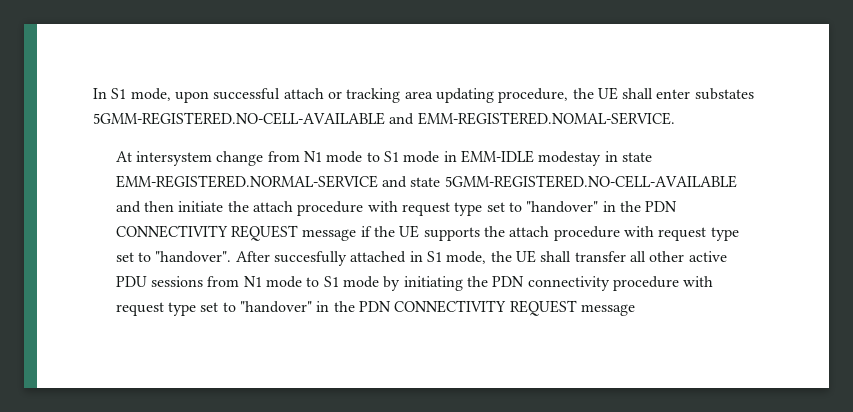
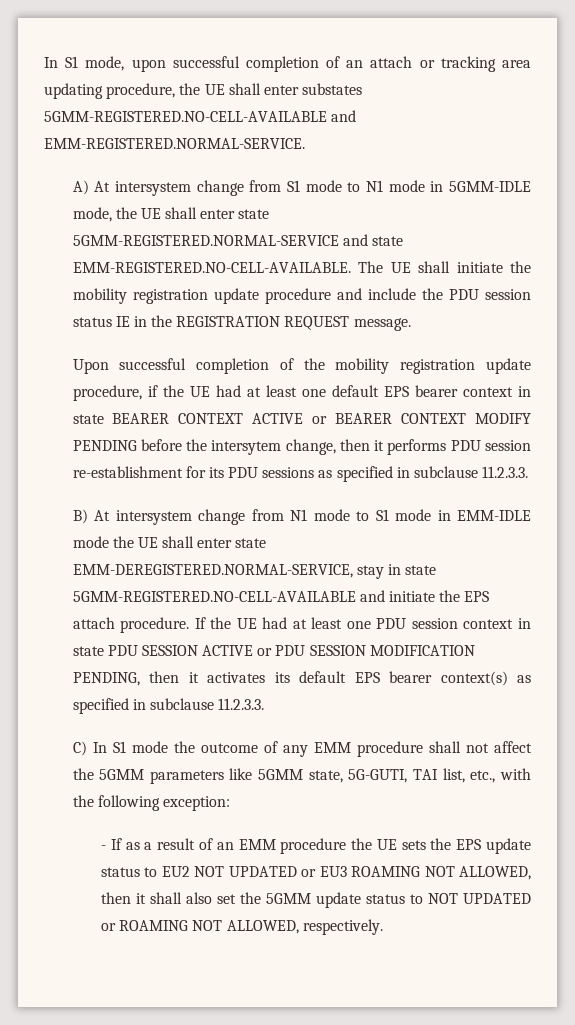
- In S1 mode, upon successful attach or tracking area updating procedure, the UE shall enter substates 5GMM-REGISTERED.NO-CELL-AVAILABLE and EMM-REGISTERED.NOMAL-SERVICE.
- At intersystem change from N1 mode to S1 mode in EMM-IDLE modestay in state EMM-REGISTERED.NORMAL-SERVICE and state 5GMM-REGISTERED.NO-CELL-AVAILABLE and then initiate the attach procedure with request type set to "handover" in the PDN CONNECTIVITY REQUEST message if the UE supports the attach procedure with request type set to "handover". After succesfully attached in S1 mode, the UE shall transfer all other active PDU sessions from N1 mode to S1 mode by initiating the PDN connectivity procedure with request type set to "handover" in the PDN CONNECTIVITY REQUEST message
+ In S1 mode, upon successful completion of an attach or tracking area updating procedure, the UE shall enter substates 5GMM-REGISTERED.NO-CELL-AVAILABLE and EMM-REGISTERED.NORMAL-SERVICE.
+ A) At intersystem change from S1 mode to N1 mode in 5GMM-IDLE mode, the UE shall enter state 5GMM-REGISTERED.NORMAL-SERVICE and state EMM-REGISTERED.NO-CELL-AVAILABLE. The UE shall initiate the mobility registration update procedure and include the PDU session status IE in the REGISTRATION REQUEST message.
+ Upon successful completion of the mobility registration update procedure, if the UE had at least one default EPS bearer context in state BEARER CONTEXT ACTIVE or BEARER CONTEXT MODIFY PENDING before the intersytem change, then it performs PDU session re-establishment for its PDU sessions as specified in subclause 11.2.3.3.
+ B) At intersystem change from N1 mode to S1 mode in EMM-IDLE mode the UE shall enter state EMM-DEREGISTERED.NORMAL-SERVICE, stay in state 5GMM-REGISTERED.NO-CELL-AVAILABLE and initiate the EPS attach procedure. If the UE had at least one PDU session context in state PDU SESSION ACTIVE or PDU SESSION MODIFICATION PENDING, then it activates its default EPS bearer context(s) as specified in subclause 11.2.3.3.
+ C) In S1 mode the outcome of any EMM procedure shall not affect the 5GMM parameters like 5GMM state, 5G-GUTI, TAI list, etc., with the following exception:
+ - If as a result of an EMM procedure the UE sets the EPS update status to EU2 NOT UPDATED or EU3 ROAMING NOT ALLOWED, then it shall also set the 5GMM update status to NOT UPDATED or ROAMING NOT ALLOWED, respectively.

